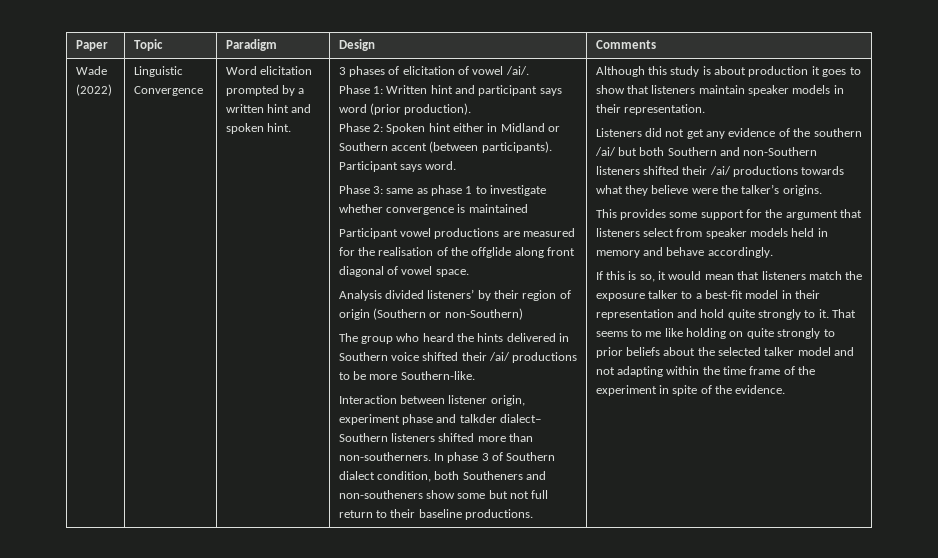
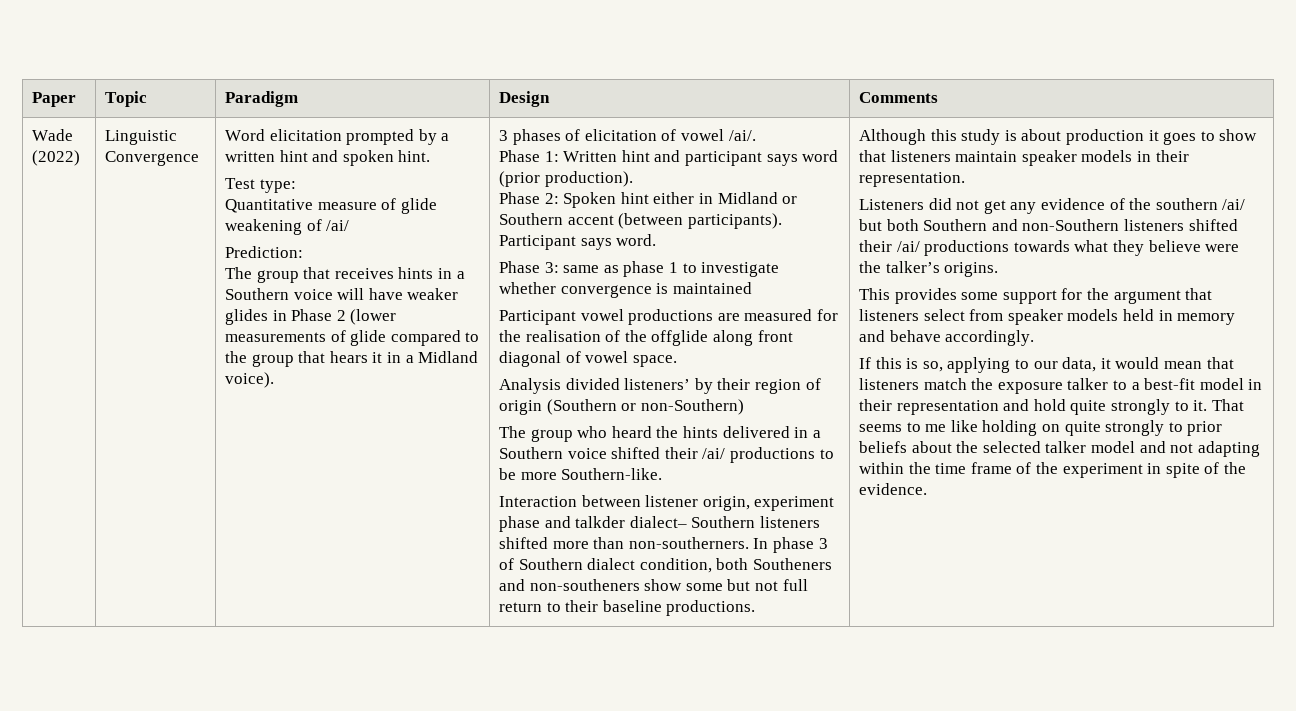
+ Test type:
+ Quantitative measure of glide weakening of /ai/
+ Prediction:
+ The group that receives hints in a Southern voice will have weaker glides in Phase 2 (lower measurements of glide compared to the group that hears it in a Midland voice).
- The group who heard the hints delivered in Southern voice shifted their /ai/ productions to be more Southern-like.
+ The group who heard the hints delivered in a Southern voice shifted their /ai/ productions to be more Southern-like.
- If this is so, it would mean that listeners match the exposure talker to a best-fit model in their representation and hold quite strongly to it.
+ If this is so, applying to our data, it would mean that listeners match the exposure talker to a best-fit model in their representation and hold quite strongly to it.

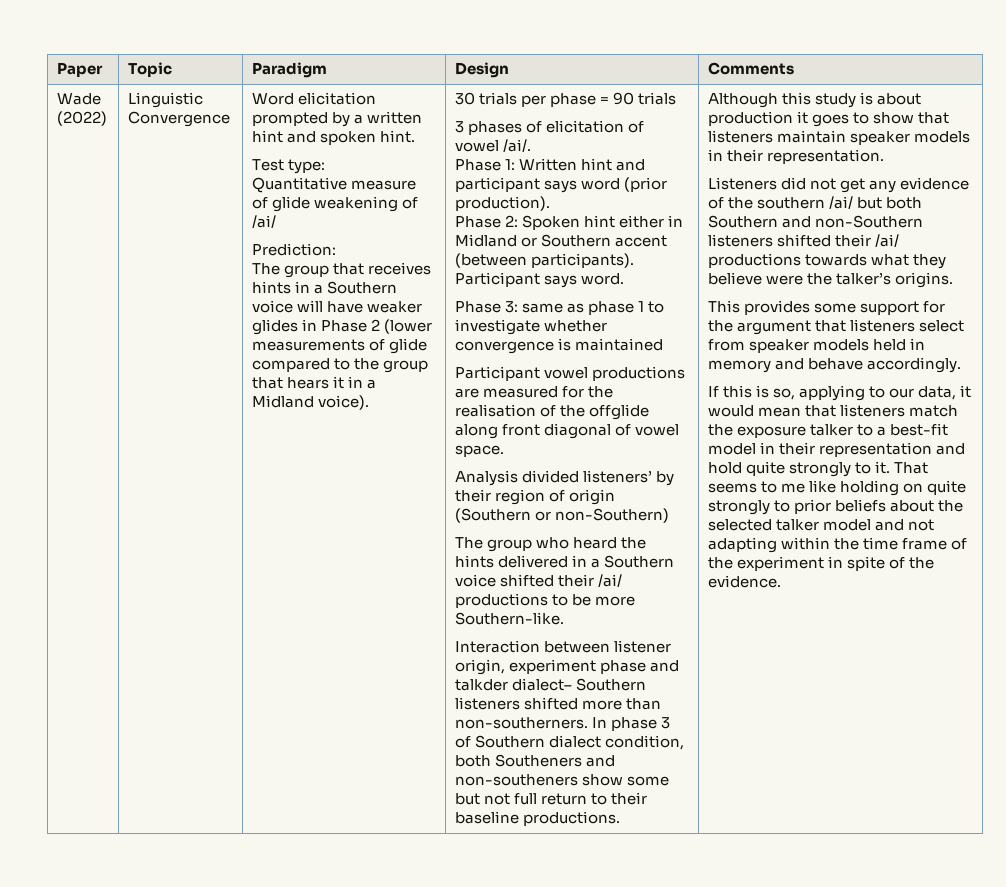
+ 30 trials per phase = 90 trials

